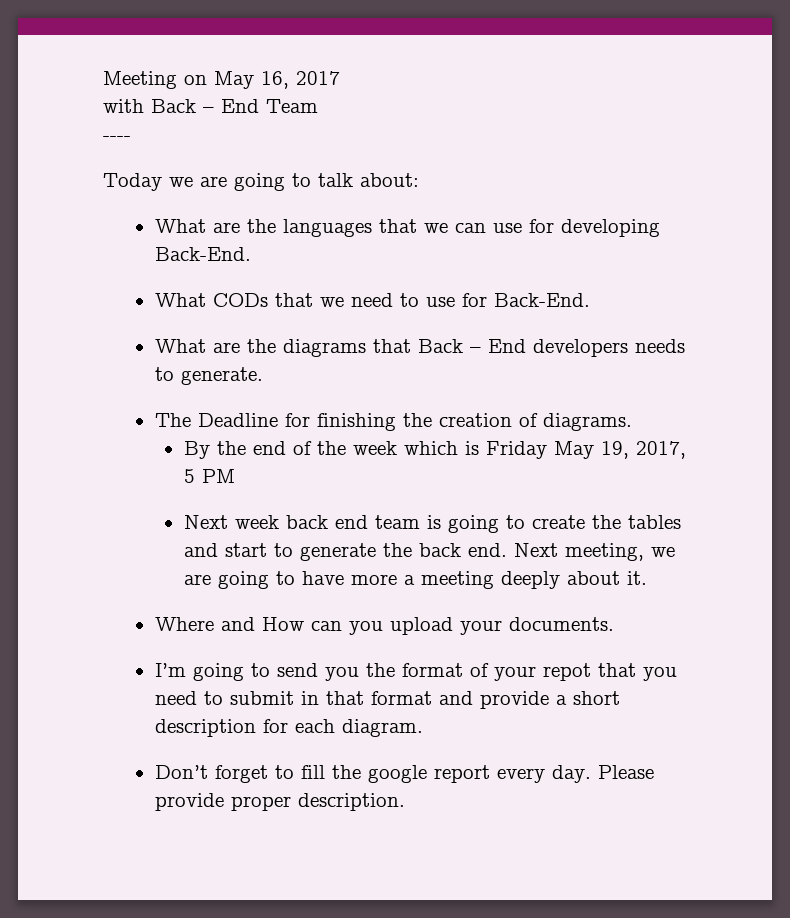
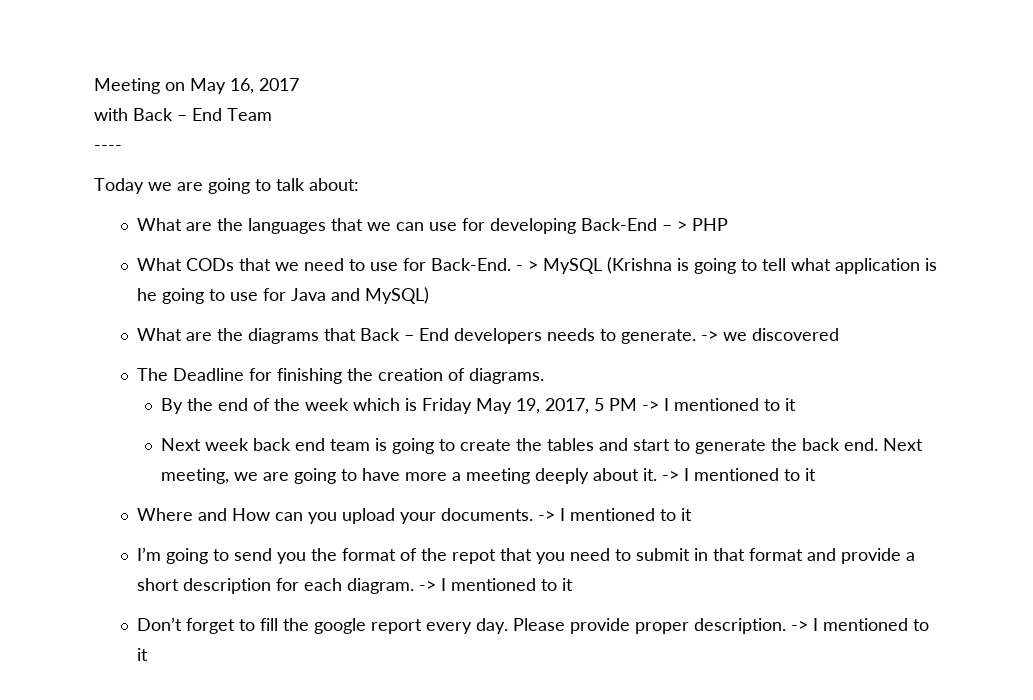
- What are the languages that we can use for developing Back-End.
+ What are the languages that we can use for developing Back-End – > PHP
+ - > MySQL (Krishna is going to tell what application is he going to use for Java and MySQL)
+ -> we discovered
- By the end of the week which is Friday May 19, 2017, 5 PM
+ By the end of the week which is Friday May 19, 2017, 5 PM -> I mentioned to it
- Next meeting, we are going to have more a meeting deeply about it.
+ Next meeting, we are going to have more a meeting deeply about it. -> I mentioned to it
- Where and How can you upload your documents.
+ Where and How can you upload your documents. -> I mentioned to it
- I’m going to send you the format of your repot that you need to submit in that format and provide a short description for each diagram.
+ I’m going to send you the format of the repot that you need to submit in that format and provide a short description for each diagram. -> I mentioned to it
- Please provide proper description.
+ Please provide proper description. -> I mentioned to it

